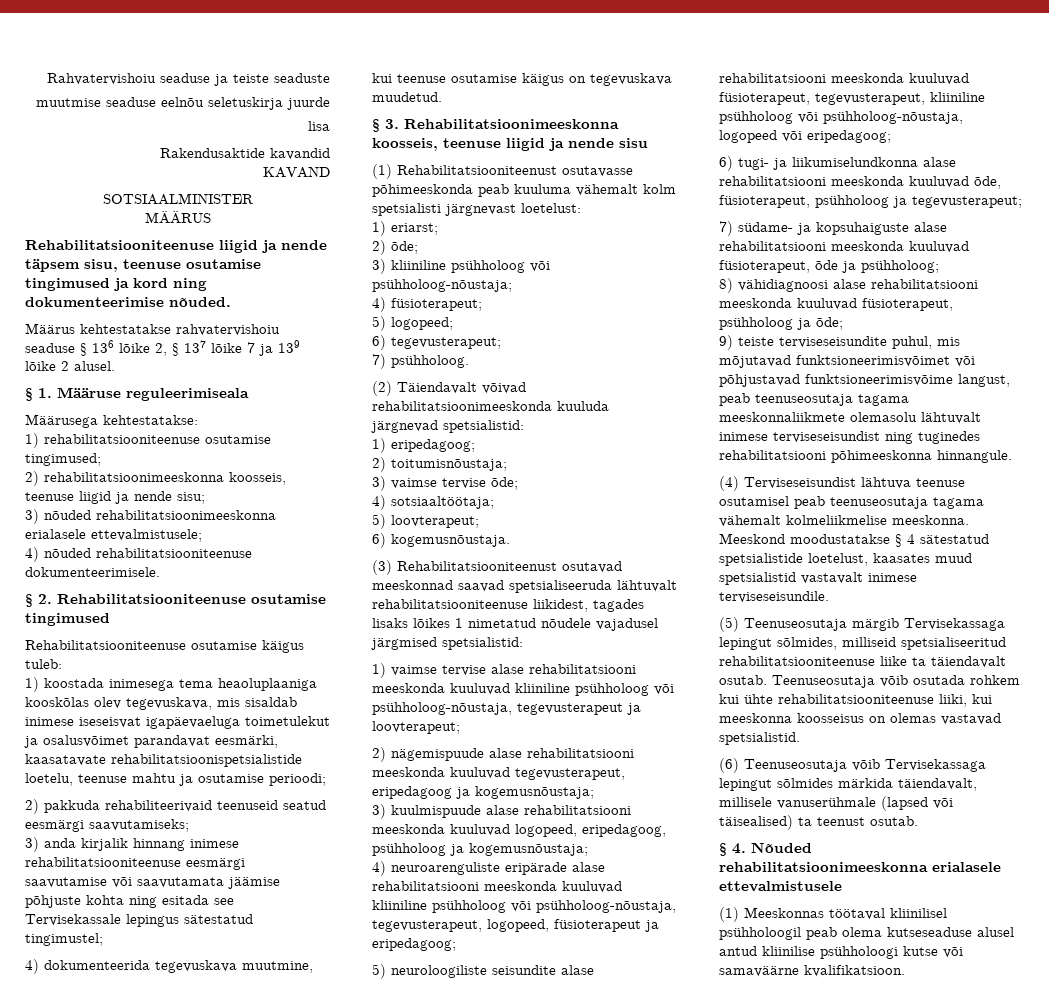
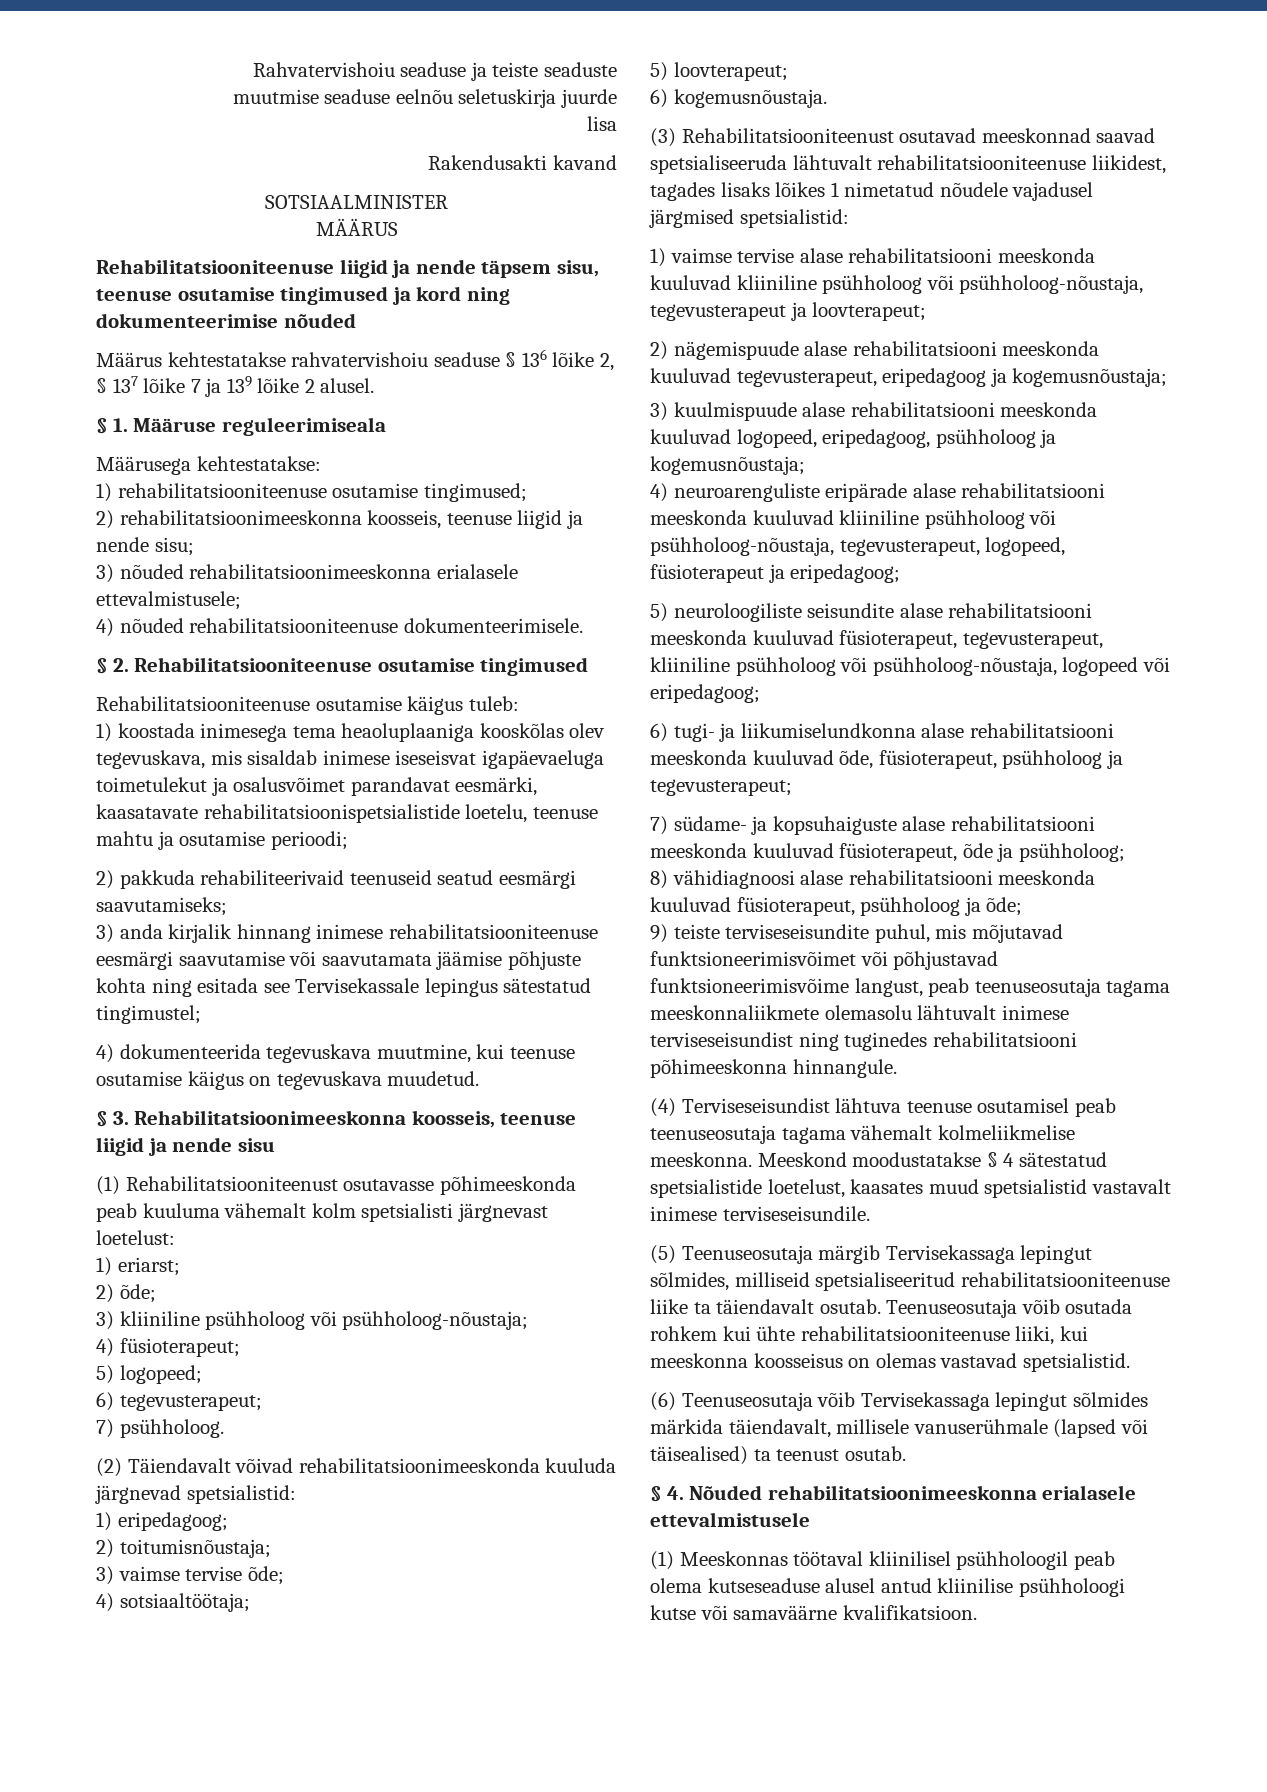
- Rakendusaktide kavandid
- KAVAND
+ Rakendusakti kavand
- Rehabilitatsiooniteenuse liigid ja nende täpsem sisu, teenuse osutamise tingimused ja kord ning dokumenteerimise nõuded.
+ Rehabilitatsiooniteenuse liigid ja nende täpsem sisu, teenuse osutamise tingimused ja kord ning dokumenteerimise nõuded

